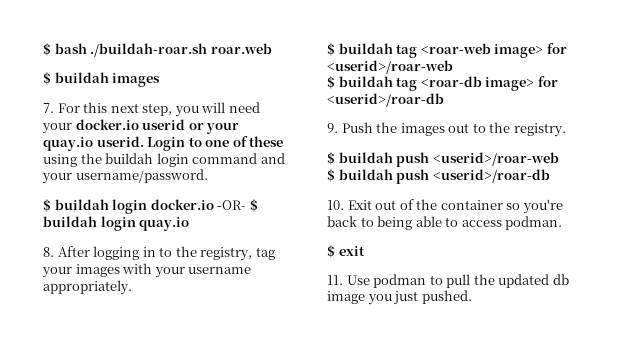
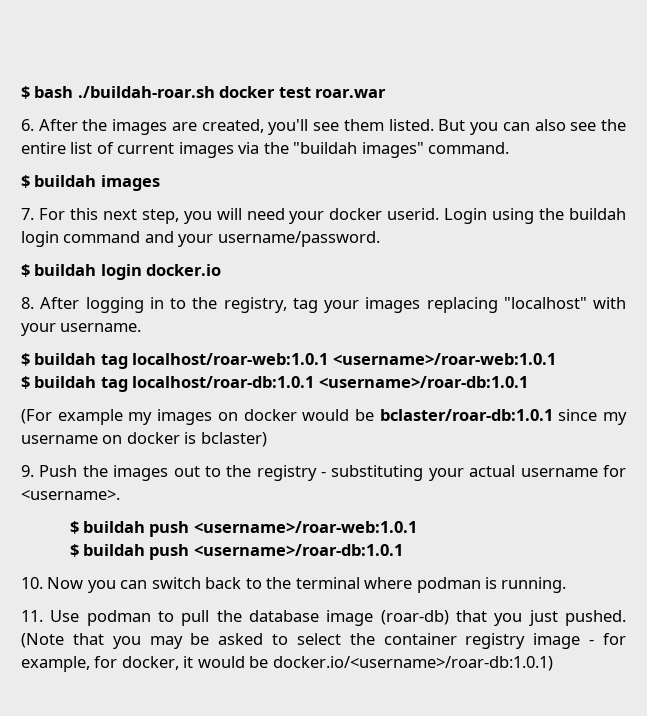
- $ bash ./buildah-roar.sh roar.web
+ $ bash ./buildah-roar.sh docker test roar.war
+ 6. After the images are created, you'll see them listed. But you can also see the entire list of current images via the "buildah images" command.
- 7. For this next step, you will need your docker.io userid or your quay.io userid. Login to one of these using the buildah login command and your username/password.
+ 7. For this next step, you will need your docker userid. Login using the buildah login command and your username/password.
- $ buildah login docker.io -OR- $ buildah login quay.io
+ $ buildah login docker.io
- 8. After logging in to the registry, tag your images with your username appropriately.
- $ buildah tag <roar-web image> for <userid>/roar-web
- $ buildah tag <roar-db image> for <userid>/roar-db
+ 8. After logging in to the registry, tag your images replacing "localhost" with your username.
+ $ buildah tag localhost/roar-web:1.0.1 <username>/roar-web:1.0.1
+ $ buildah tag localhost/roar-db:1.0.1 <username>/roar-db:1.0.1
+ (For example my images on docker would be bclaster/roar-db:1.0.1 since my username on docker is bclaster)
- 9. Push the images out to the registry.
- $ buildah push <userid>/roar-web
- $ buildah push <userid>/roar-db
+ 9. Push the images out to the registry - substituting your actual username for <username>.
+ $ buildah push <username>/roar-web:1.0.1
+ $ buildah push <username>/roar-db:1.0.1
- 10. Exit out of the container so you're back to being able to access podman.
- $ exit
+ 10. Now you can switch back to the terminal where podman is running.
- 11. Use podman to pull the updated db image you just pushed.
+ 11. Use podman to pull the database image (roar-db) that you just pushed. (Note that you may be asked to select the container registry image - for example, for docker, it would be docker.io/<username>/roar-db:1.0.1)

